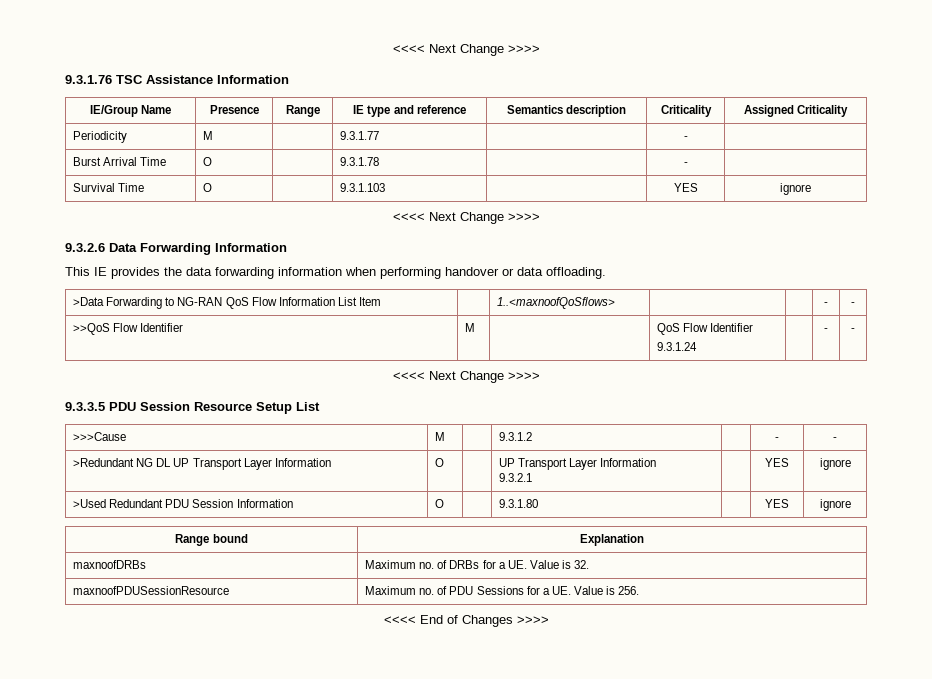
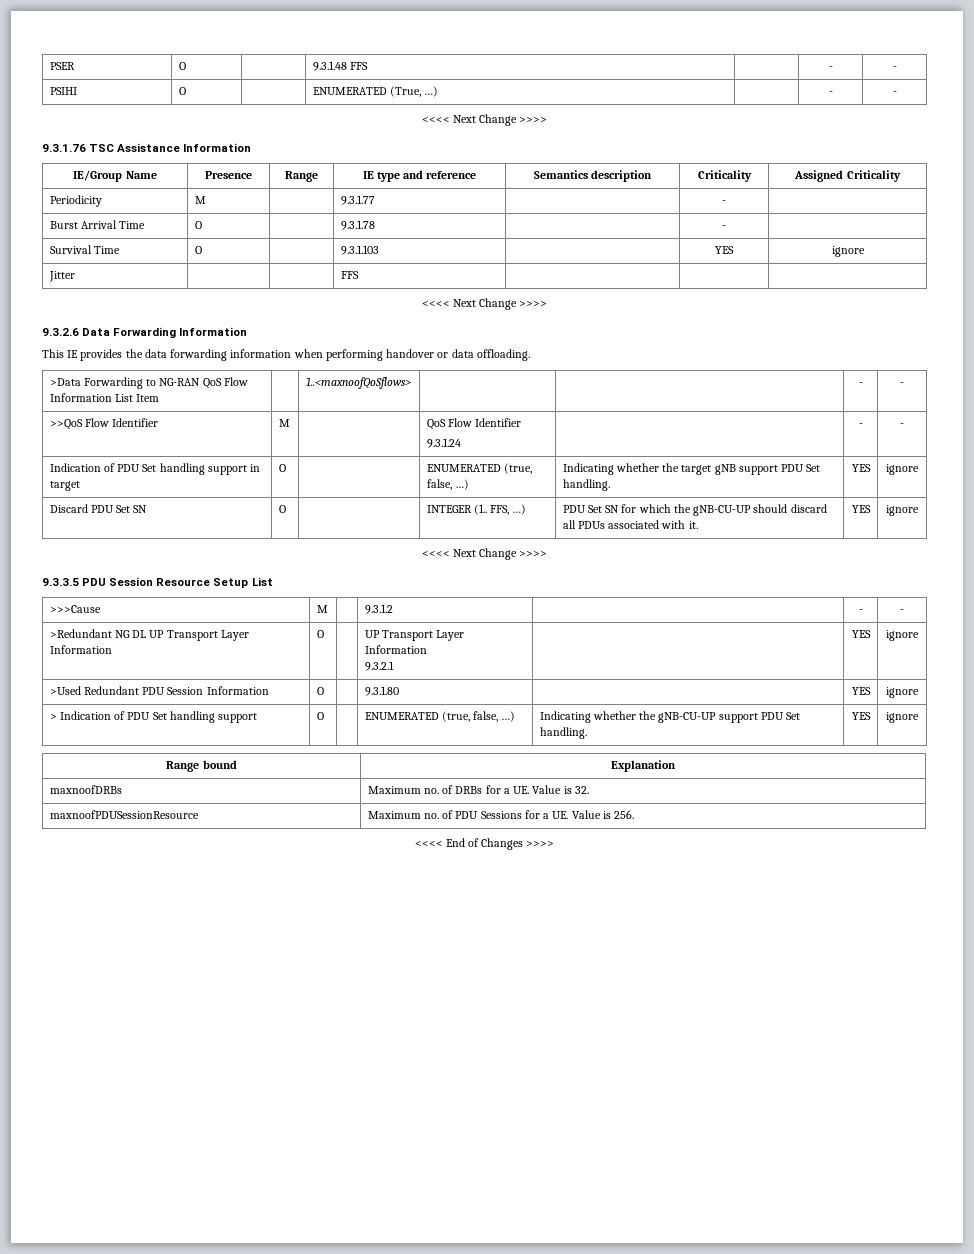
+ PSER | O | | 9.3.1.48 FFS | | - | -
+ PSIHI | O | | ENUMERATED (True, …) | | - | -
+ Jitter | | | FFS | | |
+ Indication of PDU Set handling support in target | O | | ENUMERATED (true, false, …) | Indicating whether the target gNB support PDU Set handling. | YES | ignore
+ Discard PDU Set SN | O | | INTEGER (1.. FFS, …) | PDU Set SN for which the gNB-CU-UP should discard all PDUs associated with it. | YES | ignore
+ > Indication of PDU Set handling support | O | | ENUMERATED (true, false, …) | Indicating whether the gNB-CU-UP support PDU Set handling. | YES | ignore

